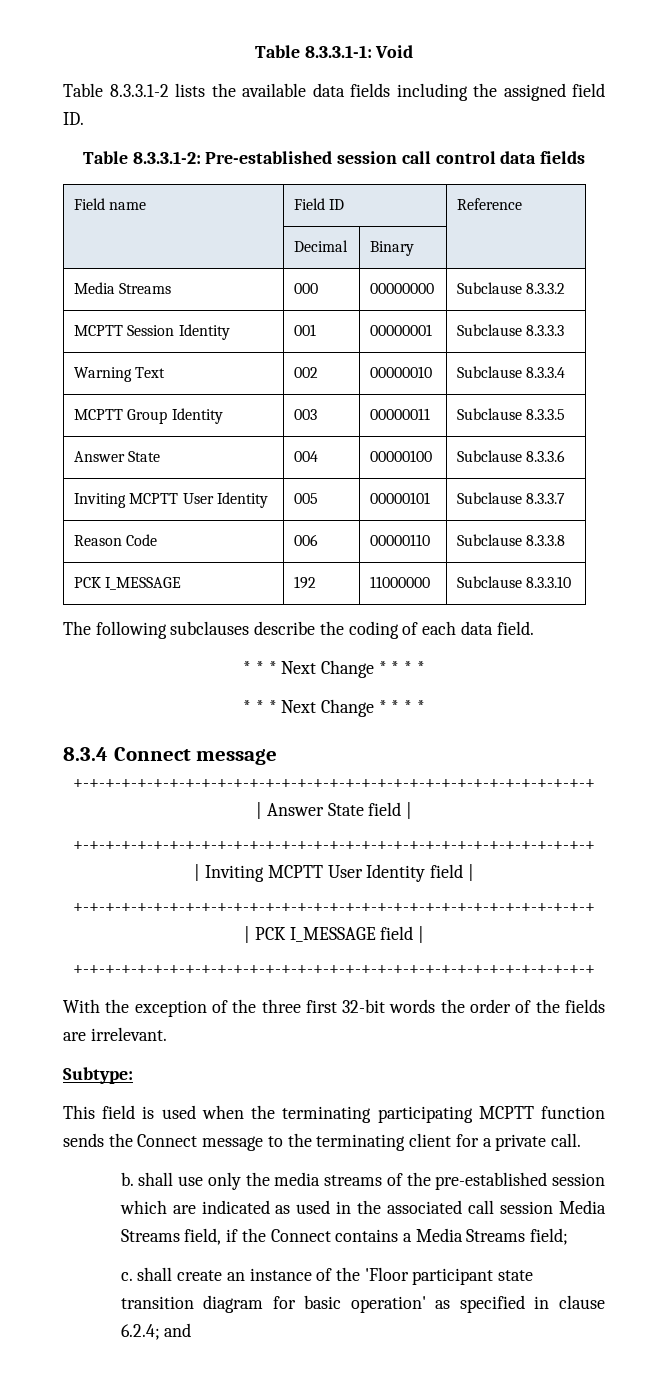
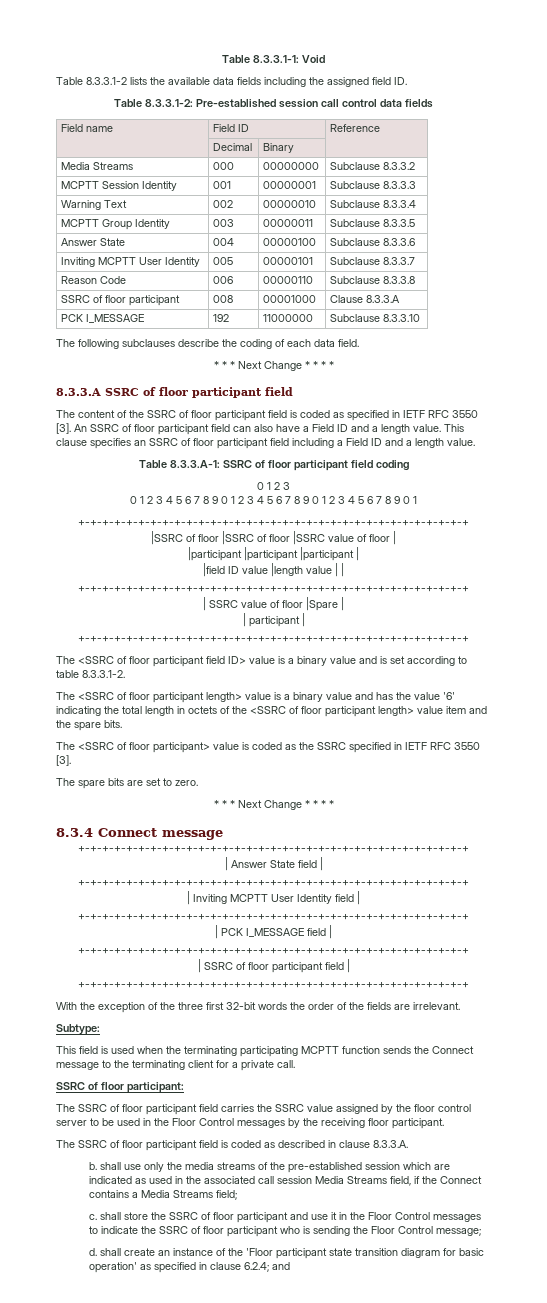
+ SSRC of floor participant | 008 | 00001000 | Clause 8.3.3.A
+ 8.3.3.A SSRC of floor participant field
+ The content of the SSRC of floor participant field is coded as specified in IETF RFC 3550 [3]. An SSRC of floor participant field can also have a Field ID and a length value. This clause specifies an SSRC of floor participant field including a Field ID and a length value.
+ Table 8.3.3.A-1: SSRC of floor participant field coding
+ 0 1 2 3
+ 0 1 2 3 4 5 6 7 8 9 0 1 2 3 4 5 6 7 8 9 0 1 2 3 4 5 6 7 8 9 0 1
+ +-+-+-+-+-+-+-+-+-+-+-+-+-+-+-+-+-+-+-+-+-+-+-+-+-+-+-+-+-+-+-+-+
+ |SSRC of floor |SSRC of floor |SSRC value of floor |
+ |participant |participant |participant |
+ |field ID value |length value | |
+ +-+-+-+-+-+-+-+-+-+-+-+-+-+-+-+-+-+-+-+-+-+-+-+-+-+-+-+-+-+-+-+-+
+ | SSRC value of floor |Spare |
+ | participant |
+ +-+-+-+-+-+-+-+-+-+-+-+-+-+-+-+-+-+-+-+-+-+-+-+-+-+-+-+-+-+-+-+-+
+ The <SSRC of floor participant field ID> value is a binary value and is set according to table 8.3.3.1-2.
+ The <SSRC of floor participant length> value is a binary value and has the value '6' indicating the total length in octets of the <SSRC of floor participant length> value item and the spare bits.
+ The <SSRC of floor participant> value is coded as the SSRC specified in IETF RFC 3550 [3].
+ The spare bits are set to zero.
+ | SSRC of floor participant field |
+ +-+-+-+-+-+-+-+-+-+-+-+-+-+-+-+-+-+-+-+-+-+-+-+-+-+-+-+-+-+-+-+-+
+ SSRC of floor participant:
+ The SSRC of floor participant field carries the SSRC value assigned by the floor control server to be used in the Floor Control messages by the receiving floor participant.
+ The SSRC of floor participant field is coded as described in clause 8.3.3.A.
- c. shall create an instance of the 'Floor participant state transition diagram for basic operation' as specified in clause 6.2.4; and
+ c. shall store the SSRC of floor participant and use it in the Floor Control messages to indicate the SSRC of floor participant who is sending the Floor Control message;
+ d. shall create an instance of the 'Floor participant state transition diagram for basic operation' as specified in clause 6.2.4; and

